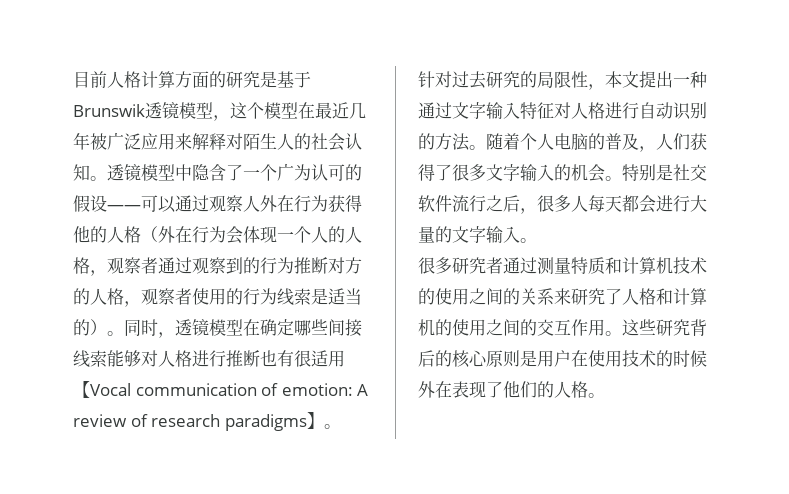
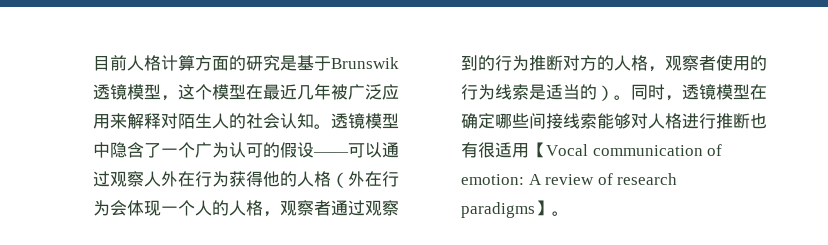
- 针对过去研究的局限性，本文提出一种通过文字输入特征对人格进行自动识别的方法。随着个人电脑的普及，人们获得了很多文字输入的机会。特别是社交软件流行之后，很多人每天都会进行大量的文字输入。
- 很多研究者通过测量特质和计算机技术的使用之间的关系来研究了人格和计算机的使用之间的交互作用。这些研究背后的核心原则是用户在使用技术的时候外在表现了他们的人格。

